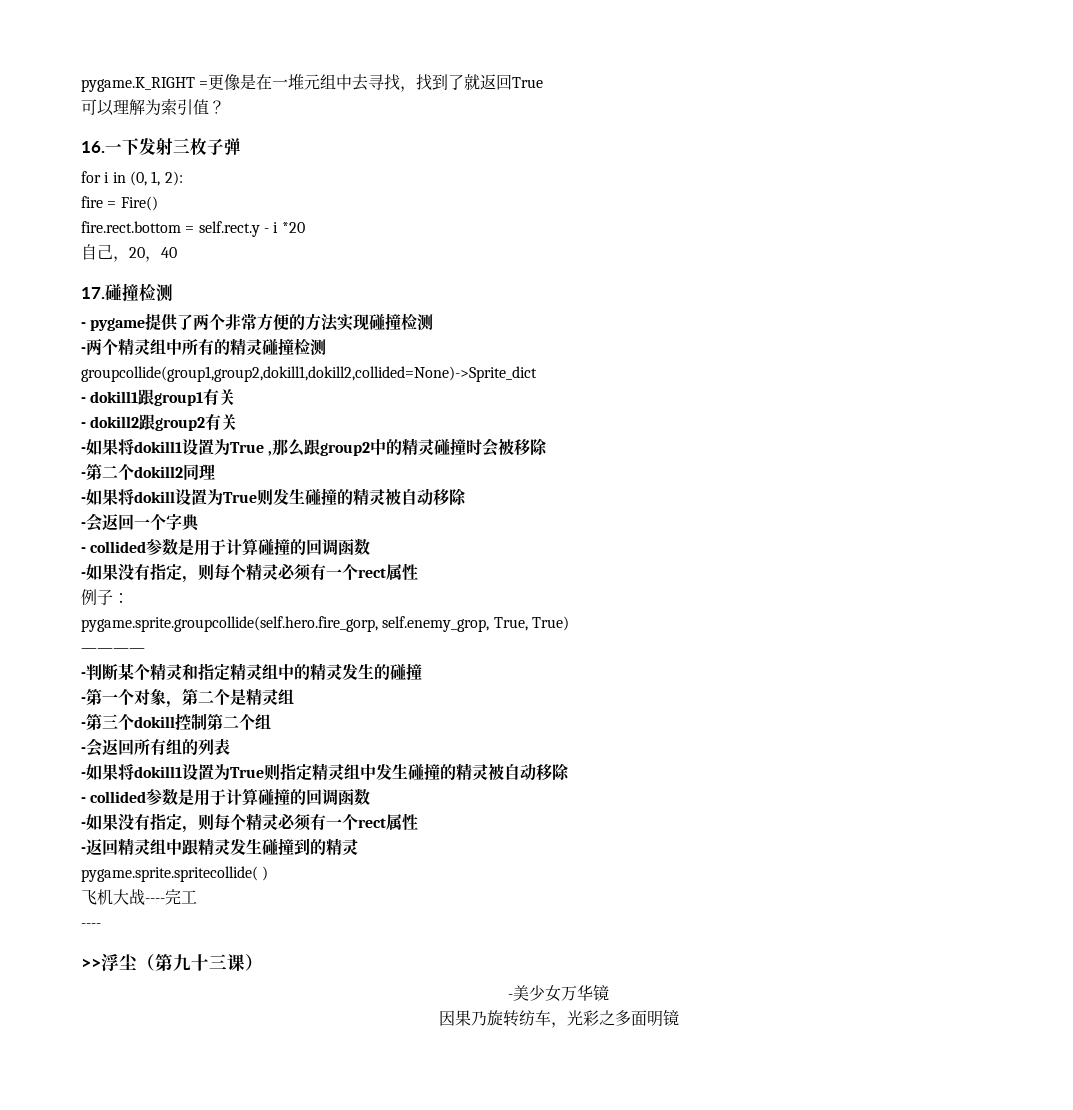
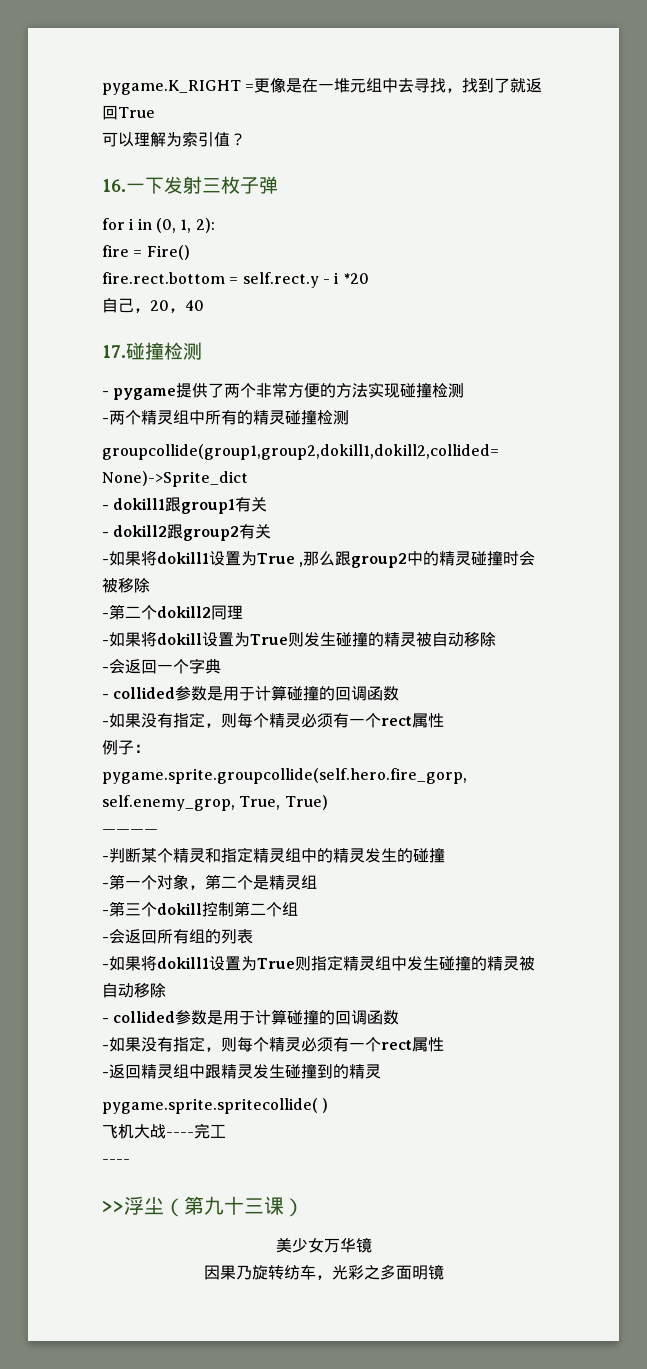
- -美少女万华镜
+ 美少女万华镜

